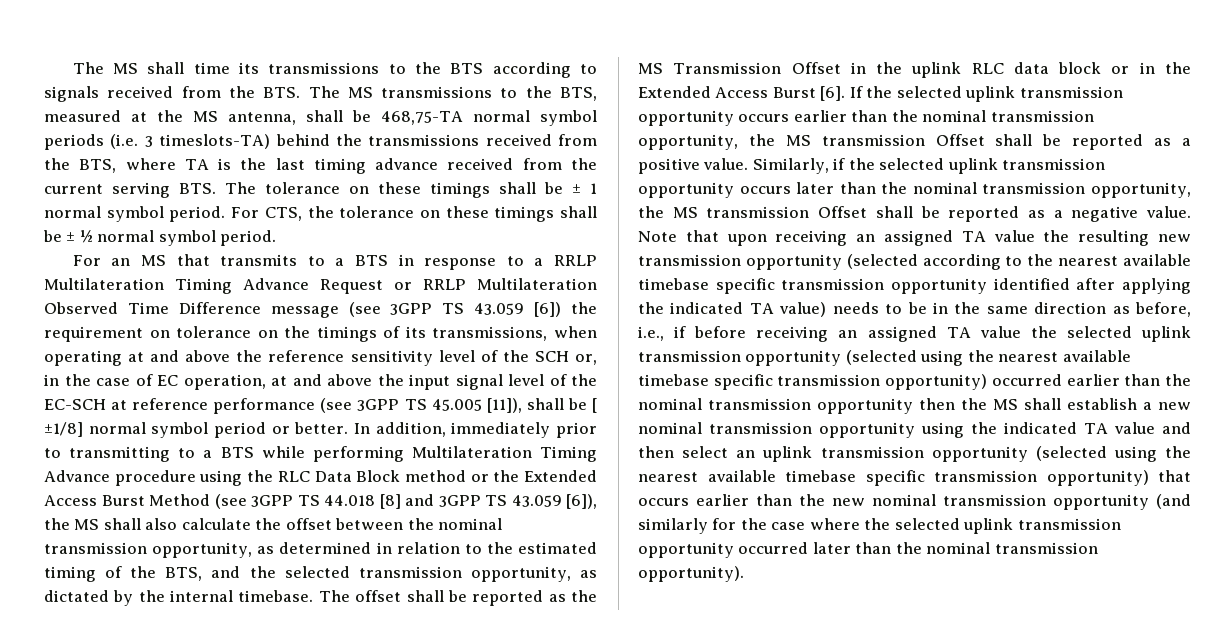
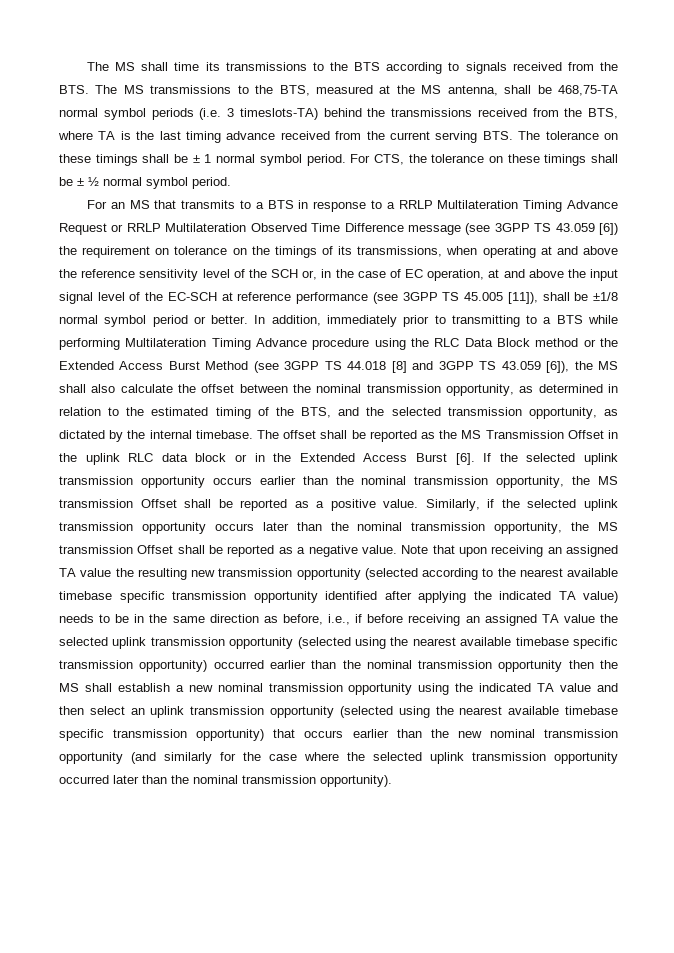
- For an MS that transmits to a BTS in response to a RRLP Multilateration Timing Advance Request or RRLP Multilateration Observed Time Difference message (see 3GPP TS 43.059 [6]) the requirement on tolerance on the timings of its transmissions, when operating at and above the reference sensitivity level of the SCH or, in the case of EC operation, at and above the input signal level of the EC-SCH at reference performance (see 3GPP TS 45.005 [11]), shall be [ ±1/8] normal symbol period or better.
+ For an MS that transmits to a BTS in response to a RRLP Multilateration Timing Advance Request or RRLP Multilateration Observed Time Difference message (see 3GPP TS 43.059 [6]) the requirement on tolerance on the timings of its transmissions, when operating at and above the reference sensitivity level of the SCH or, in the case of EC operation, at and above the input signal level of the EC-SCH at reference performance (see 3GPP TS 45.005 [11]), shall be ±1/8 normal symbol period or better.

